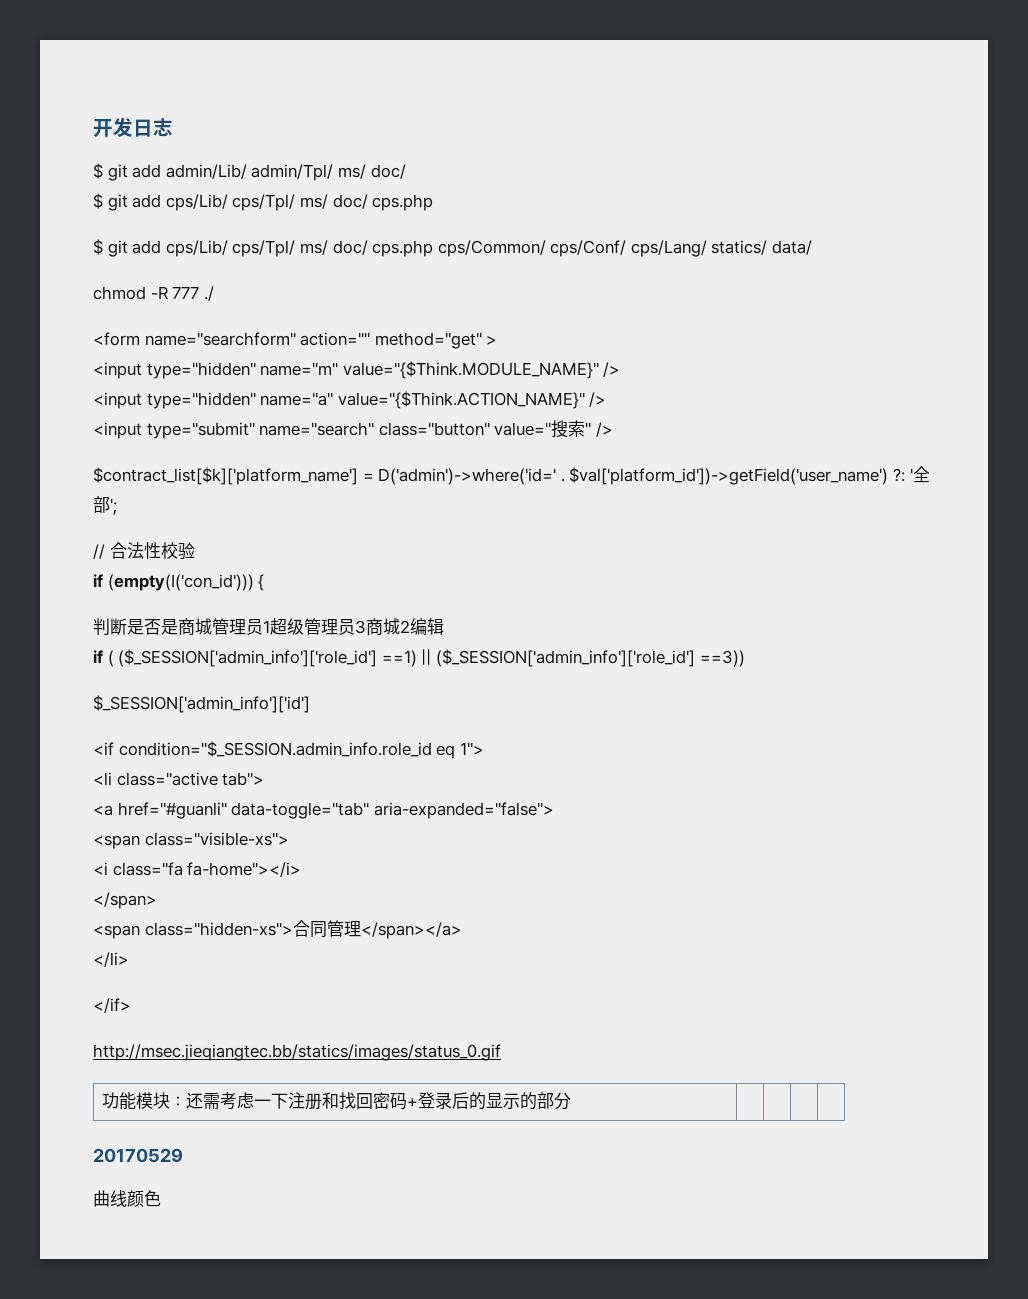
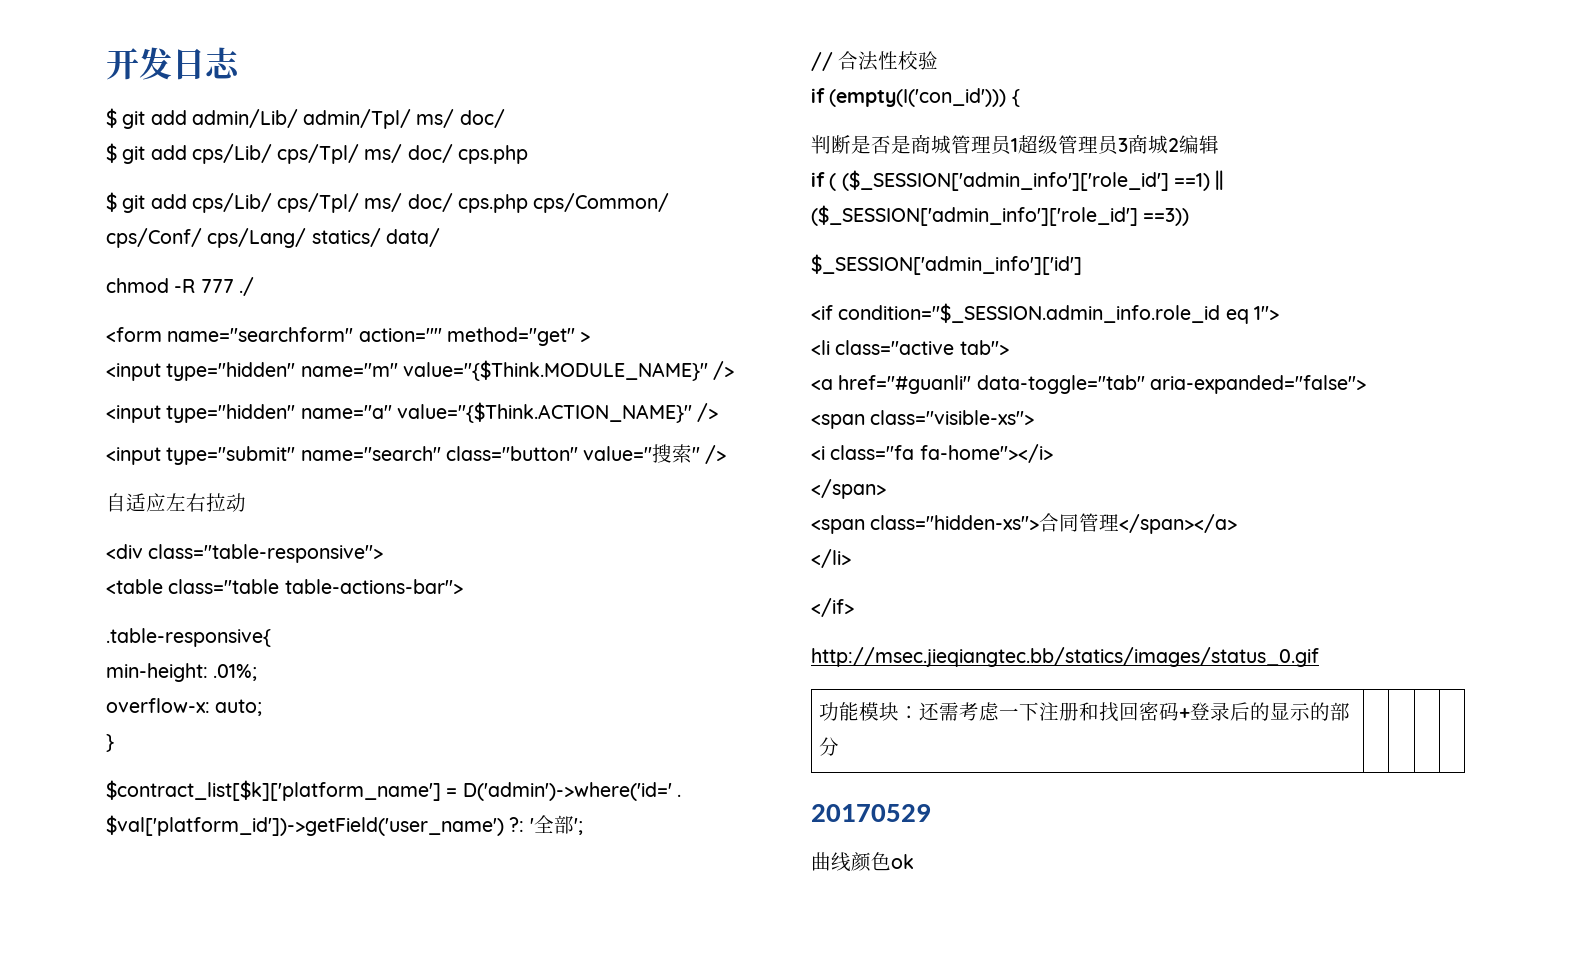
+ 自适应左右拉动
+ <div class="table-responsive">
+ <table class="table table-actions-bar">
+ .table-responsive{
+ min-height: .01%;
+ overflow-x: auto;
+ }
- 曲线颜色
+ 曲线颜色ok

